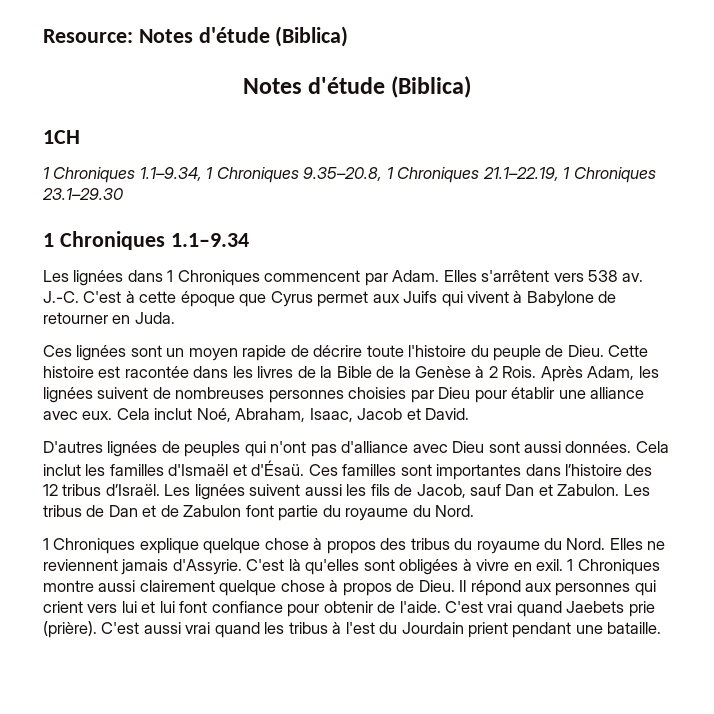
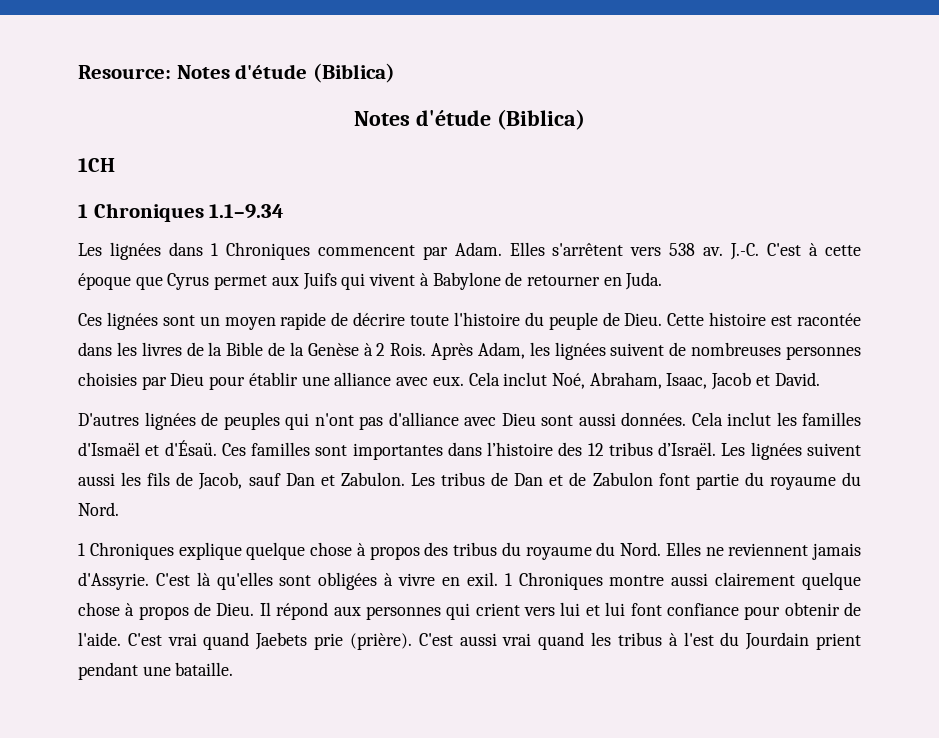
- 1 Chroniques 1.1–9.34, 1 Chroniques 9.35–20.8, 1 Chroniques 21.1–22.19, 1 Chroniques 23.1–29.30

